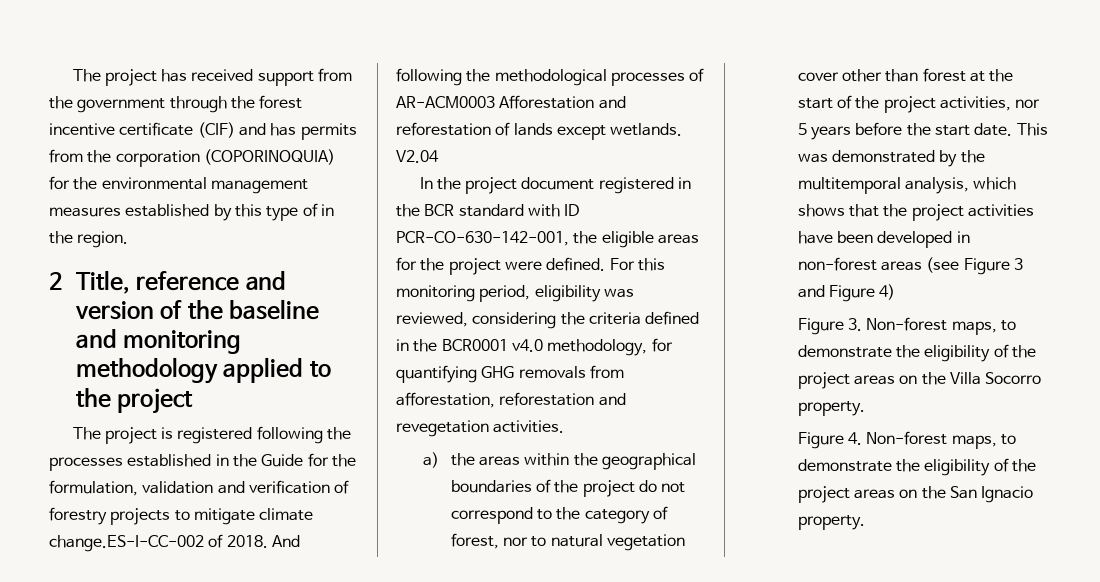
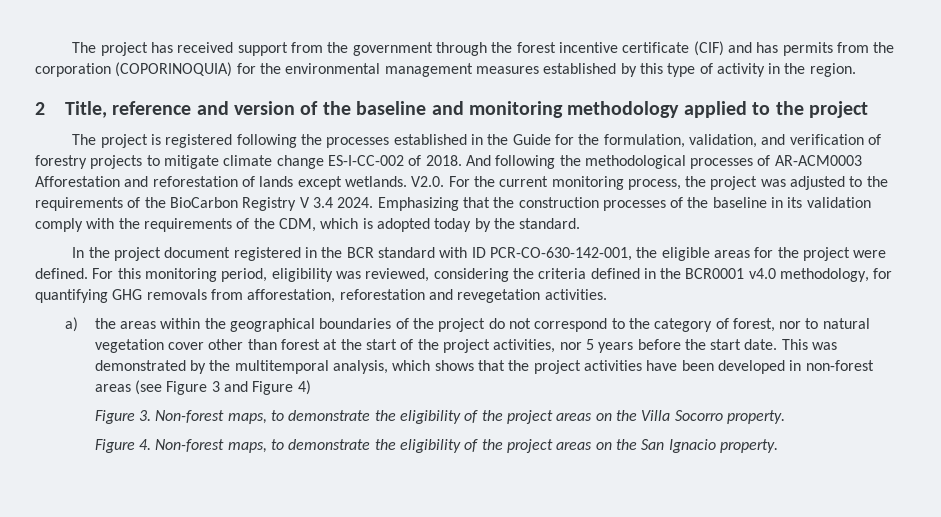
- The project has received support from the government through the forest incentive certificate (CIF) and has permits from the corporation (COPORINOQUIA) for the environmental management measures established by this type of in the region.
+ The project has received support from the government through the forest incentive certificate (CIF) and has permits from the corporation (COPORINOQUIA) for the environmental management measures established by this type of activity in the region.
- The project is registered following the processes established in the Guide for the formulation, validation and verification of forestry projects to mitigate climate change.ES-I-CC-002 of 2018.
+ The project is registered following the processes established in the Guide for the formulation, validation, and verification of forestry projects to mitigate climate change ES-I-CC-002 of 2018.
- V2.04
+ V2.0. For the current monitoring process, the project was adjusted to the requirements of the BioCarbon Registry V 3.4 2024. Emphasizing that the construction processes of the baseline in its validation comply with the requirements of the CDM, which is adopted today by the standard.

